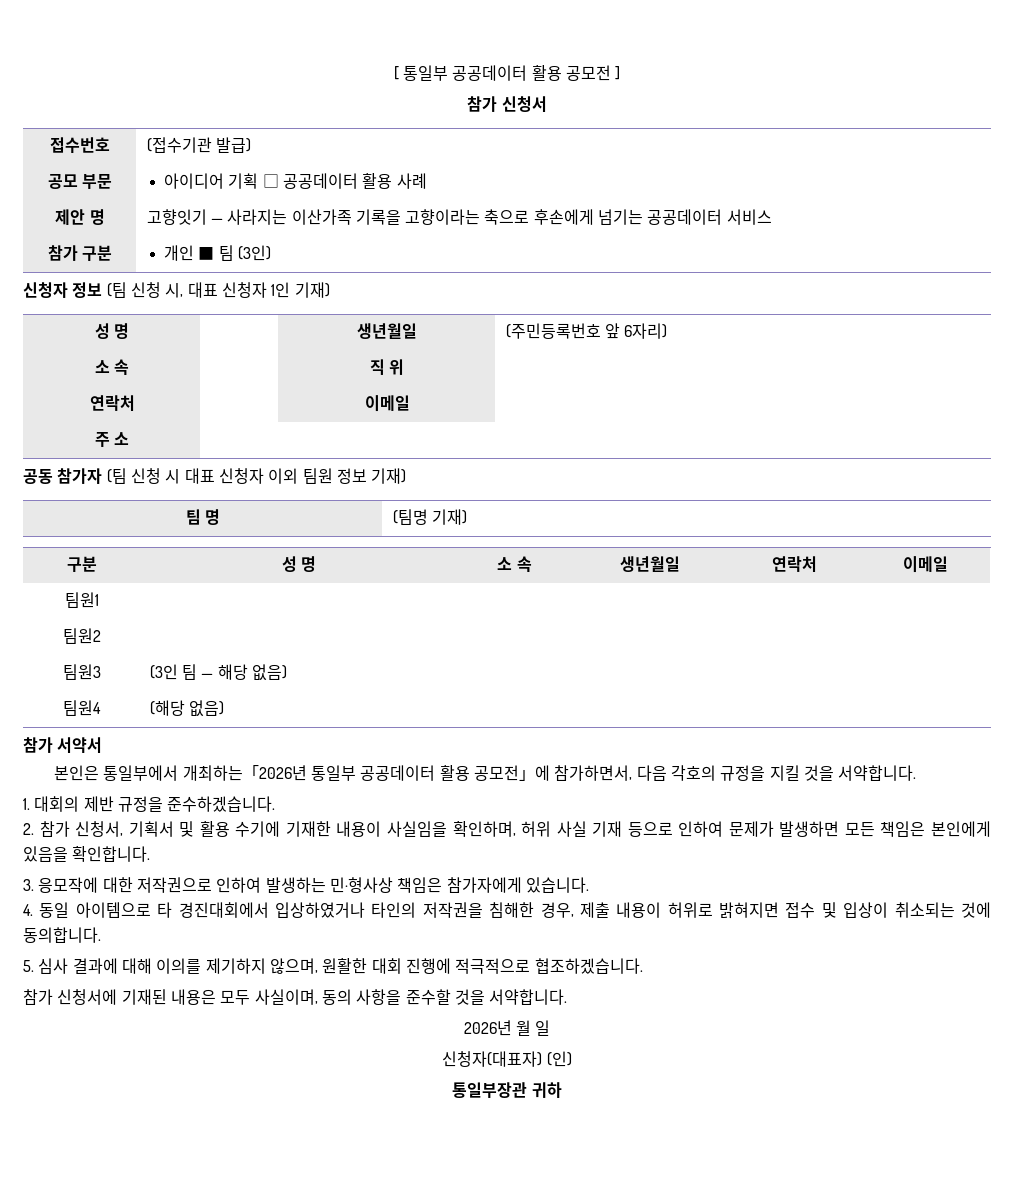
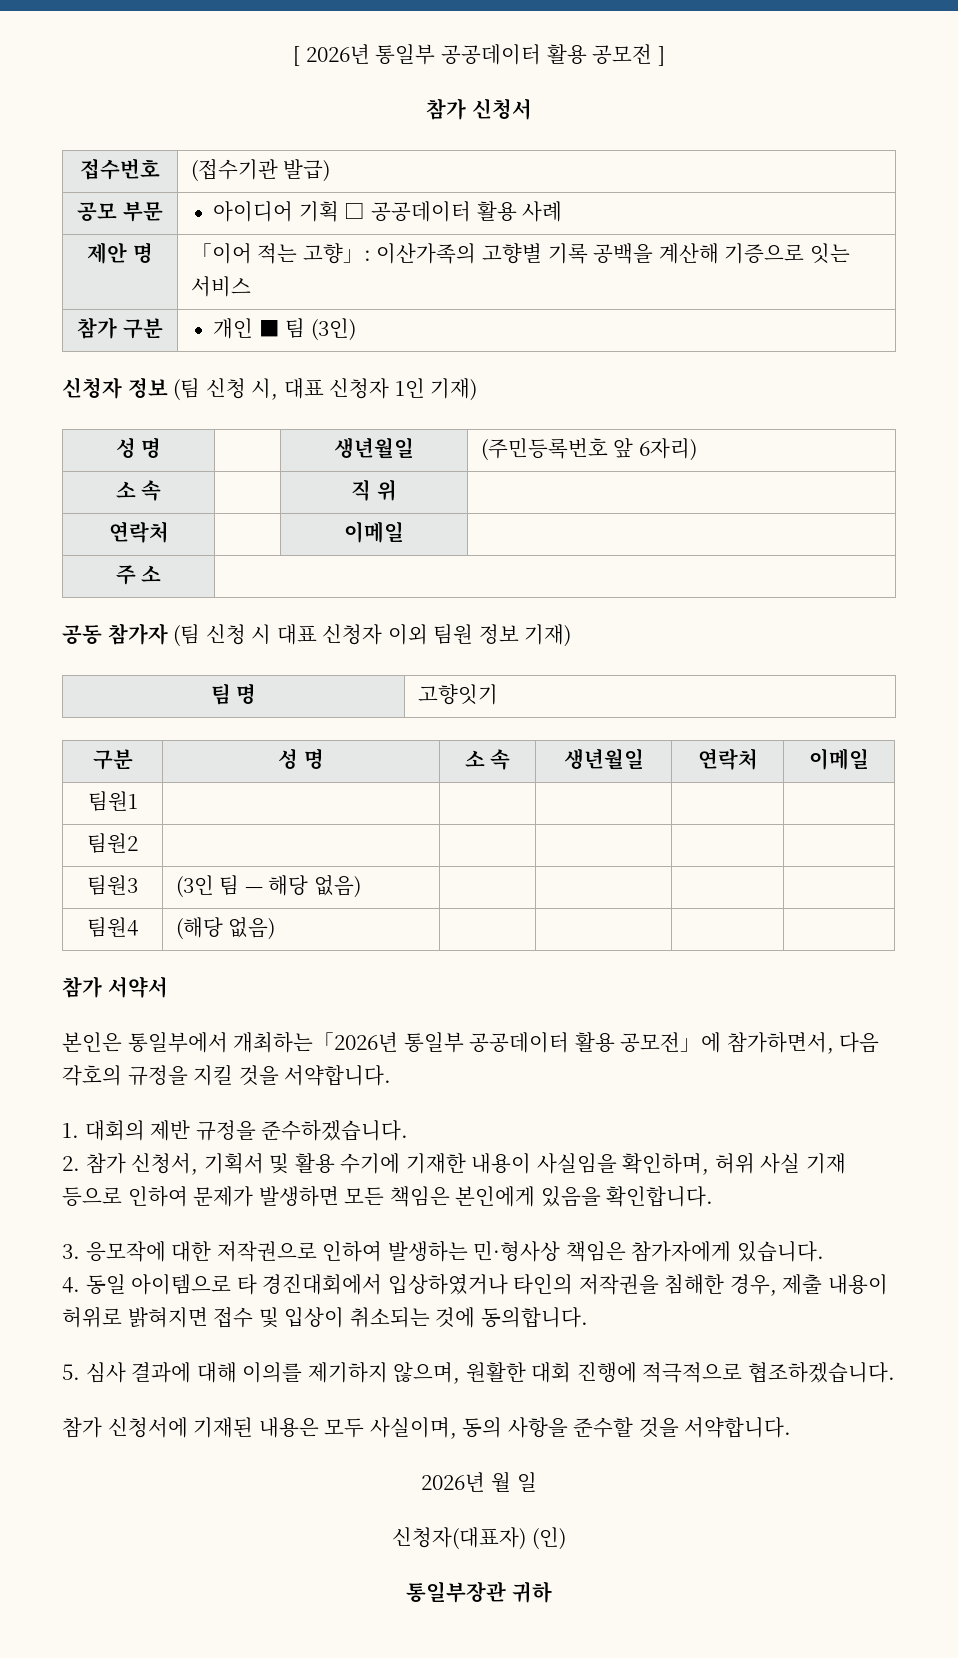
- [ 통일부 공공데이터 활용 공모전 ]
+ [ 2026년 통일부 공공데이터 활용 공모전 ]
- 제안 명 | 고향잇기 — 사라지는 이산가족 기록을 고향이라는 축으로 후손에게 넘기는 공공데이터 서비스
+ 제안 명 | 「이어 적는 고향」: 이산가족의 고향별 기록 공백을 계산해 기증으로 잇는 서비스
- 팀 명 | (팀명 기재)
+ 팀 명 | 고향잇기

